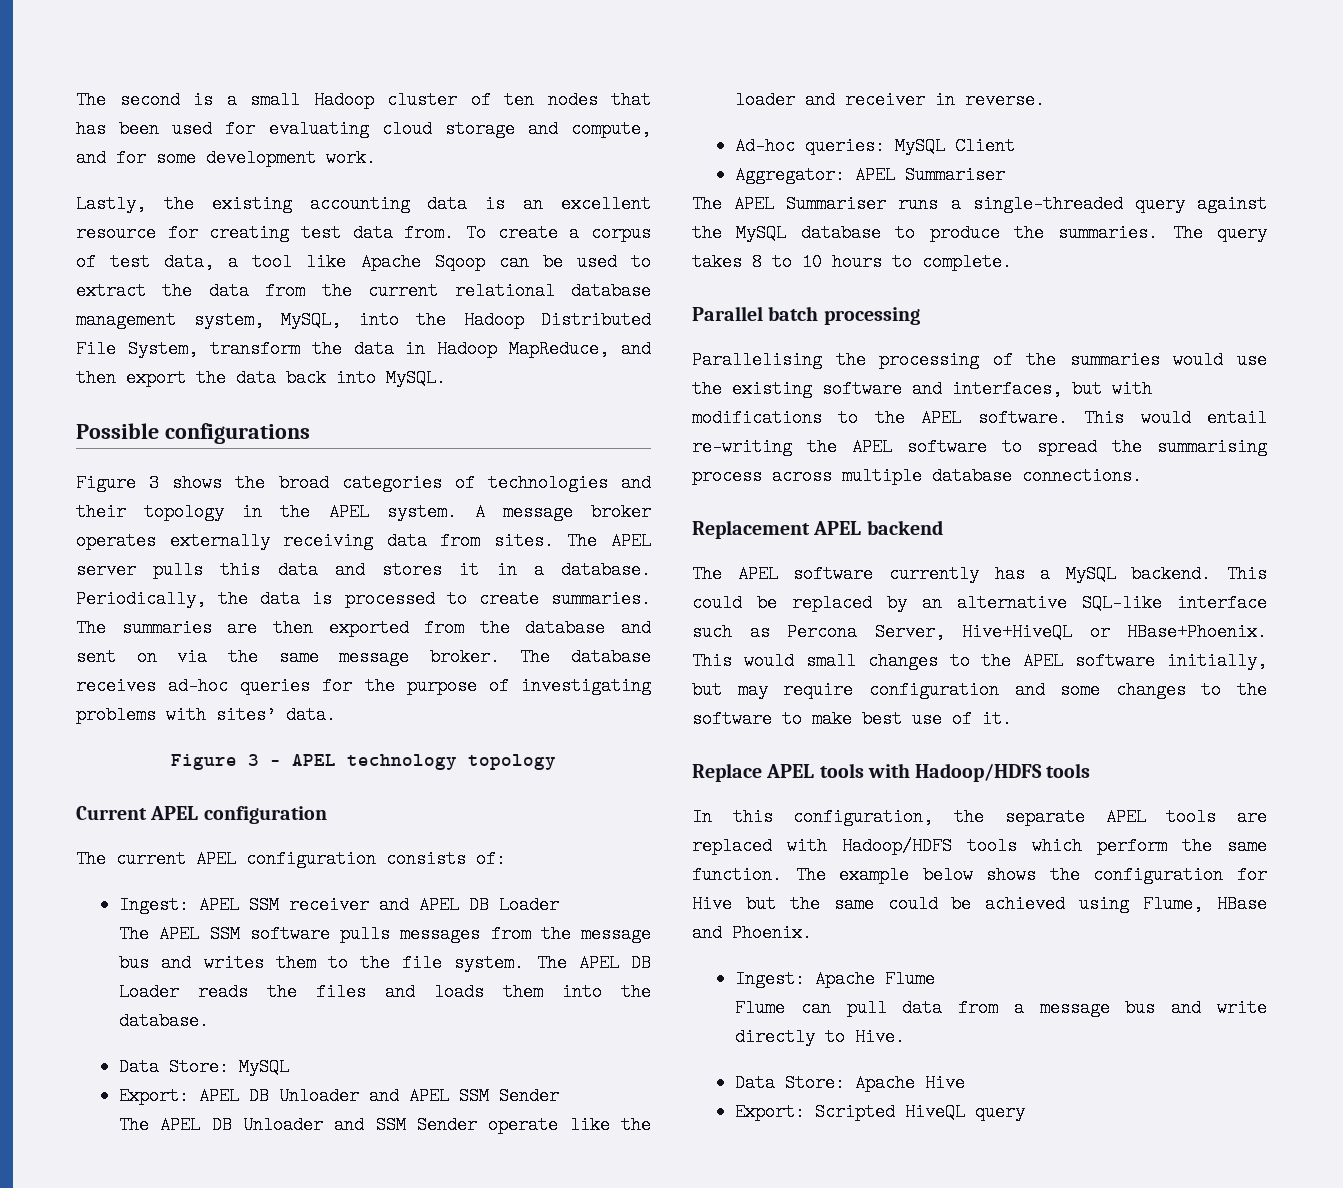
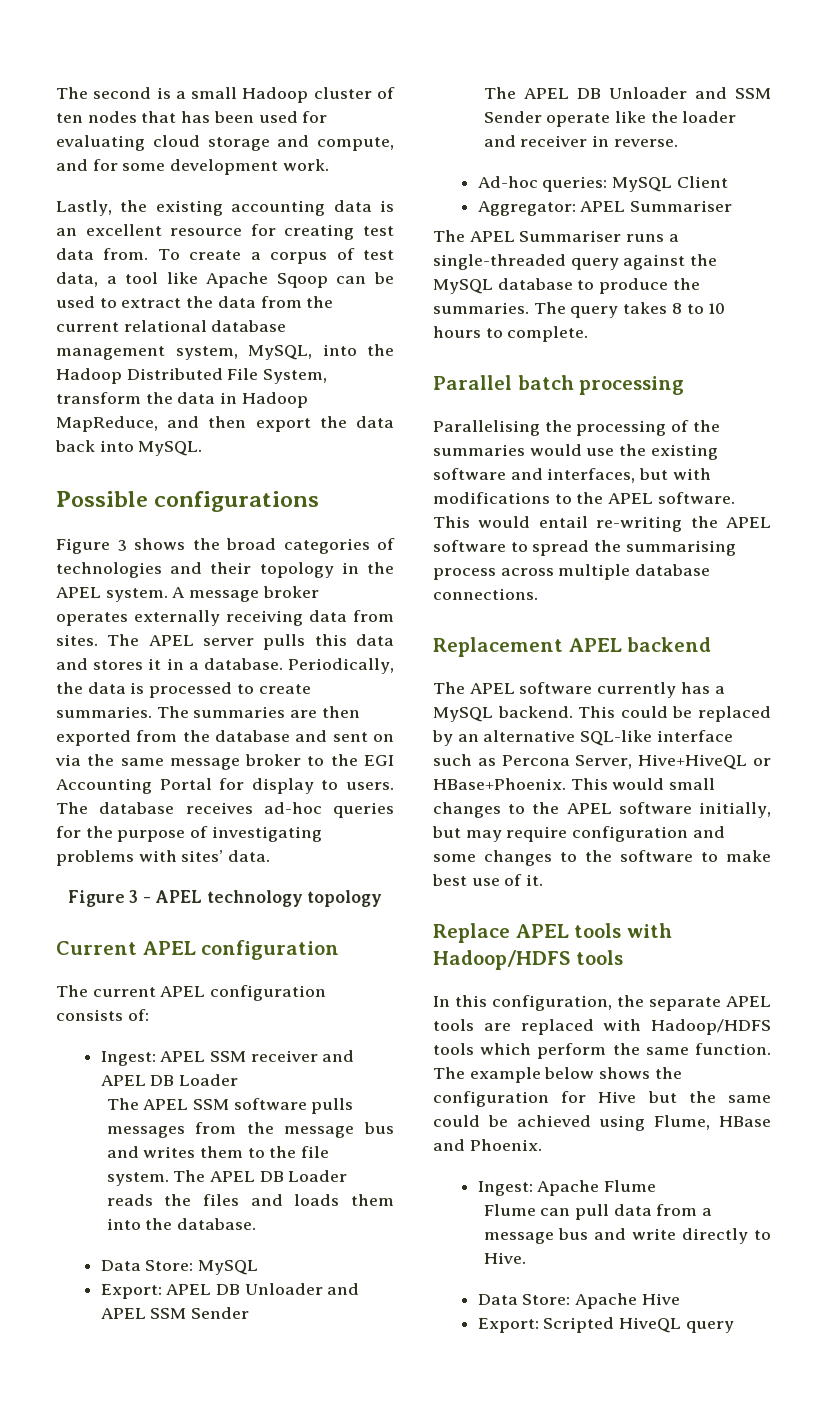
- The summaries are then exported from the database and sent on via the same message broker.
+ The summaries are then exported from the database and sent on via the same message broker to the EGI Accounting Portal for display to users.

